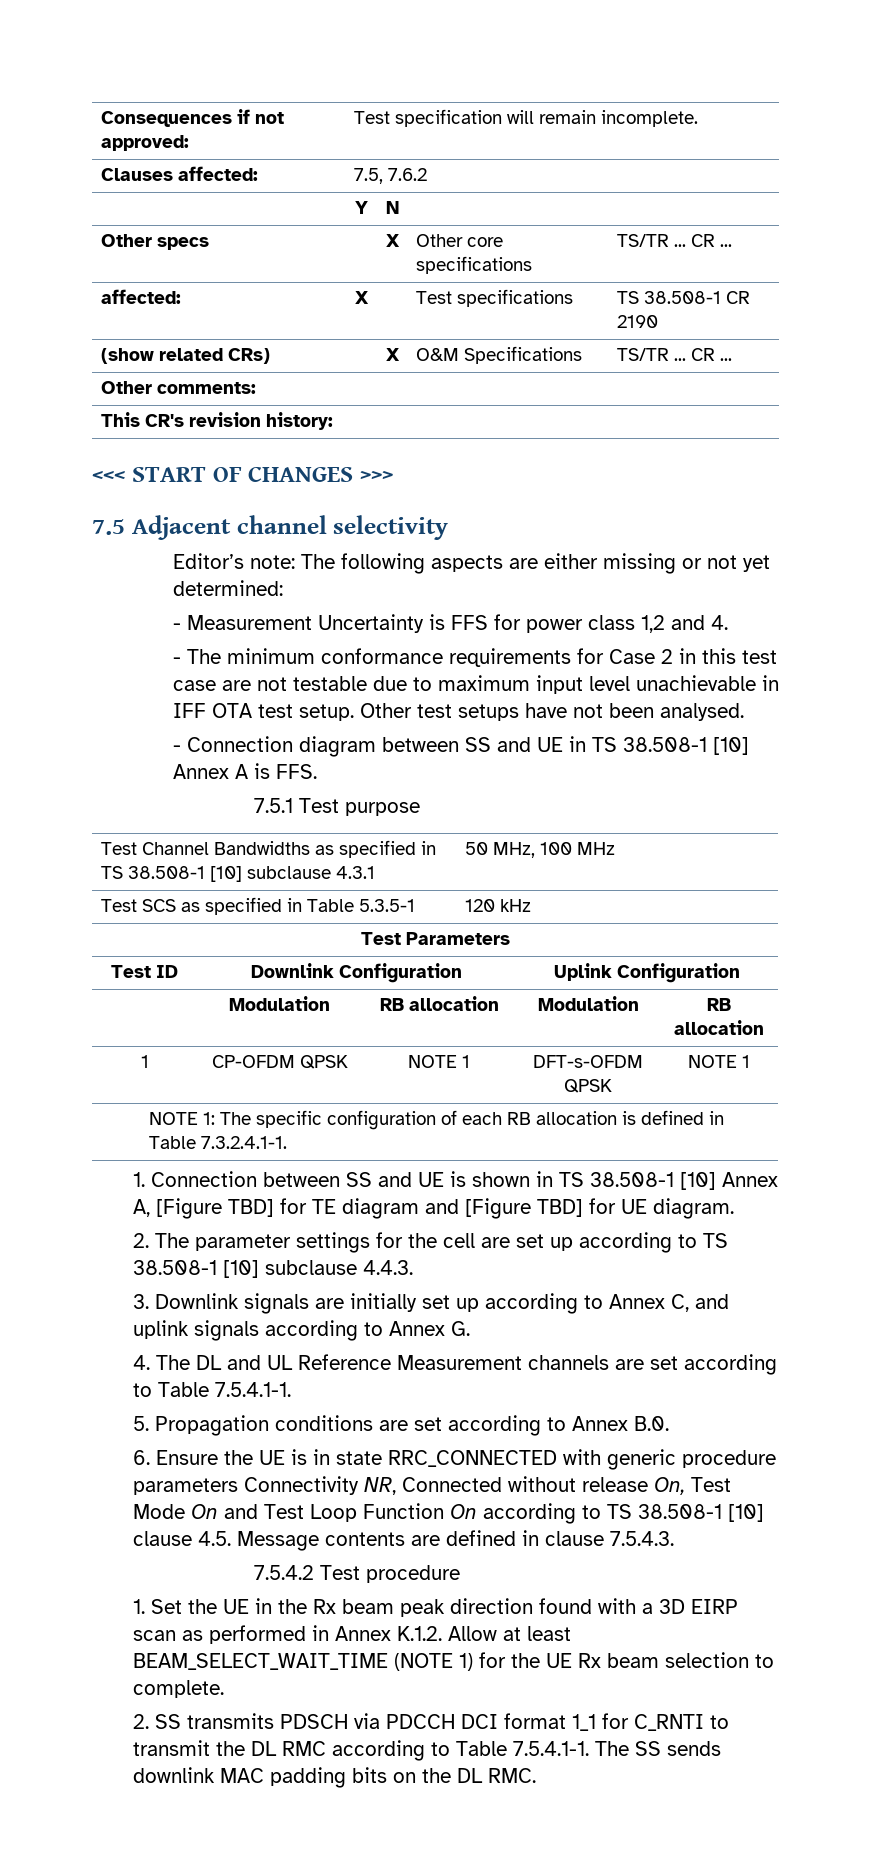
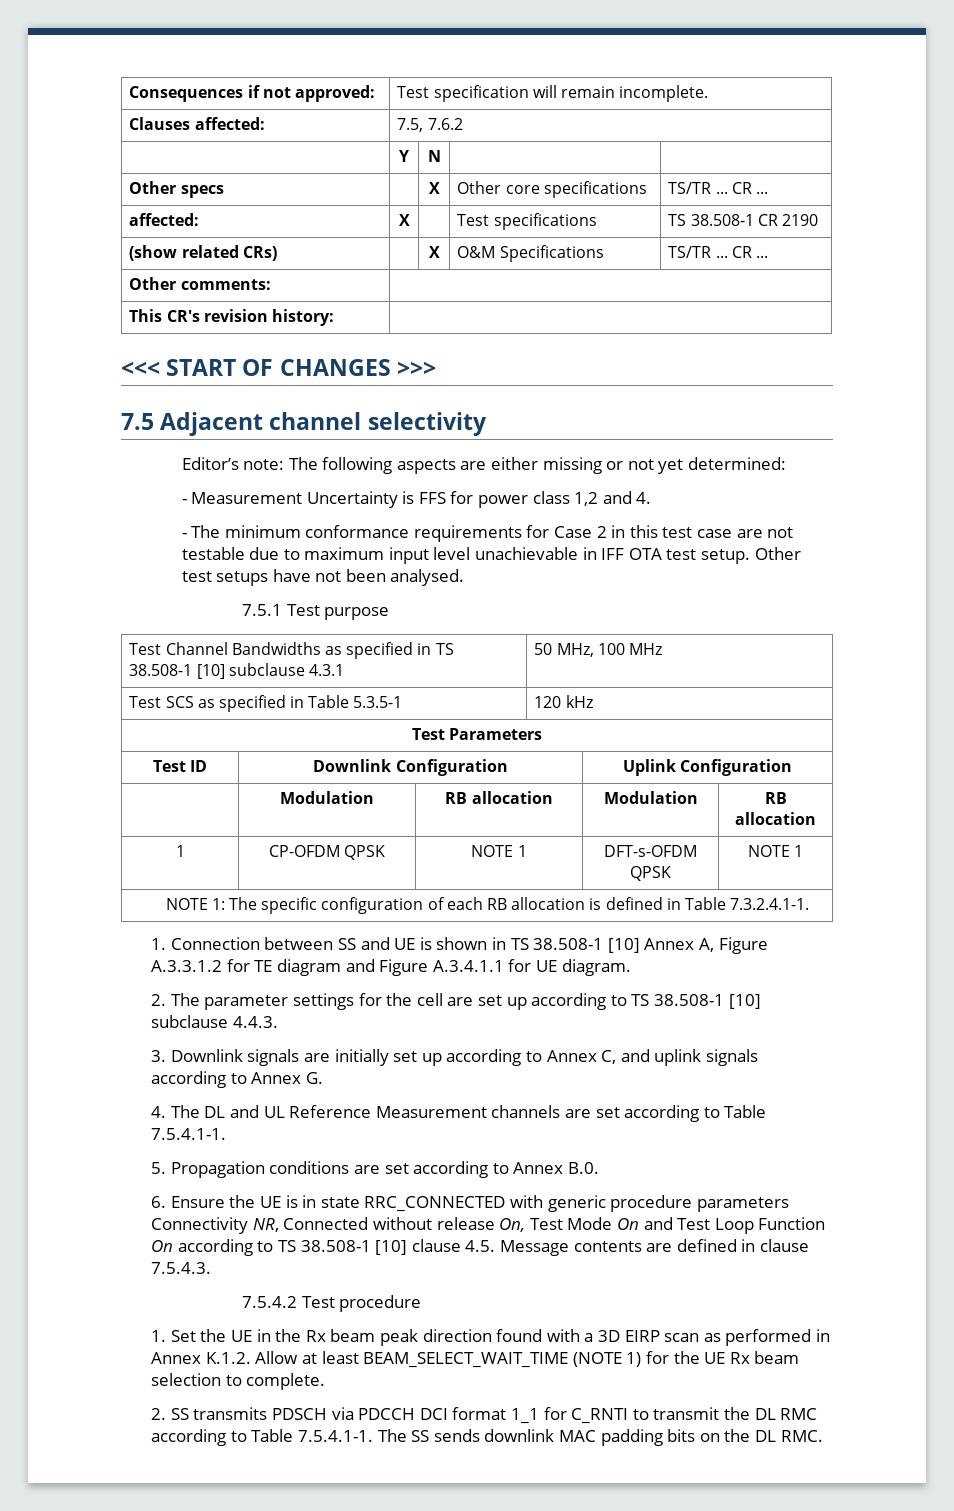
- - Connection diagram between SS and UE in TS 38.508-1 [10] Annex A is FFS.
- 1. Connection between SS and UE is shown in TS 38.508-1 [10] Annex A, [Figure TBD] for TE diagram and [Figure TBD] for UE diagram.
+ 1. Connection between SS and UE is shown in TS 38.508-1 [10] Annex A, Figure A.3.3.1.2 for TE diagram and Figure A.3.4.1.1 for UE diagram.

